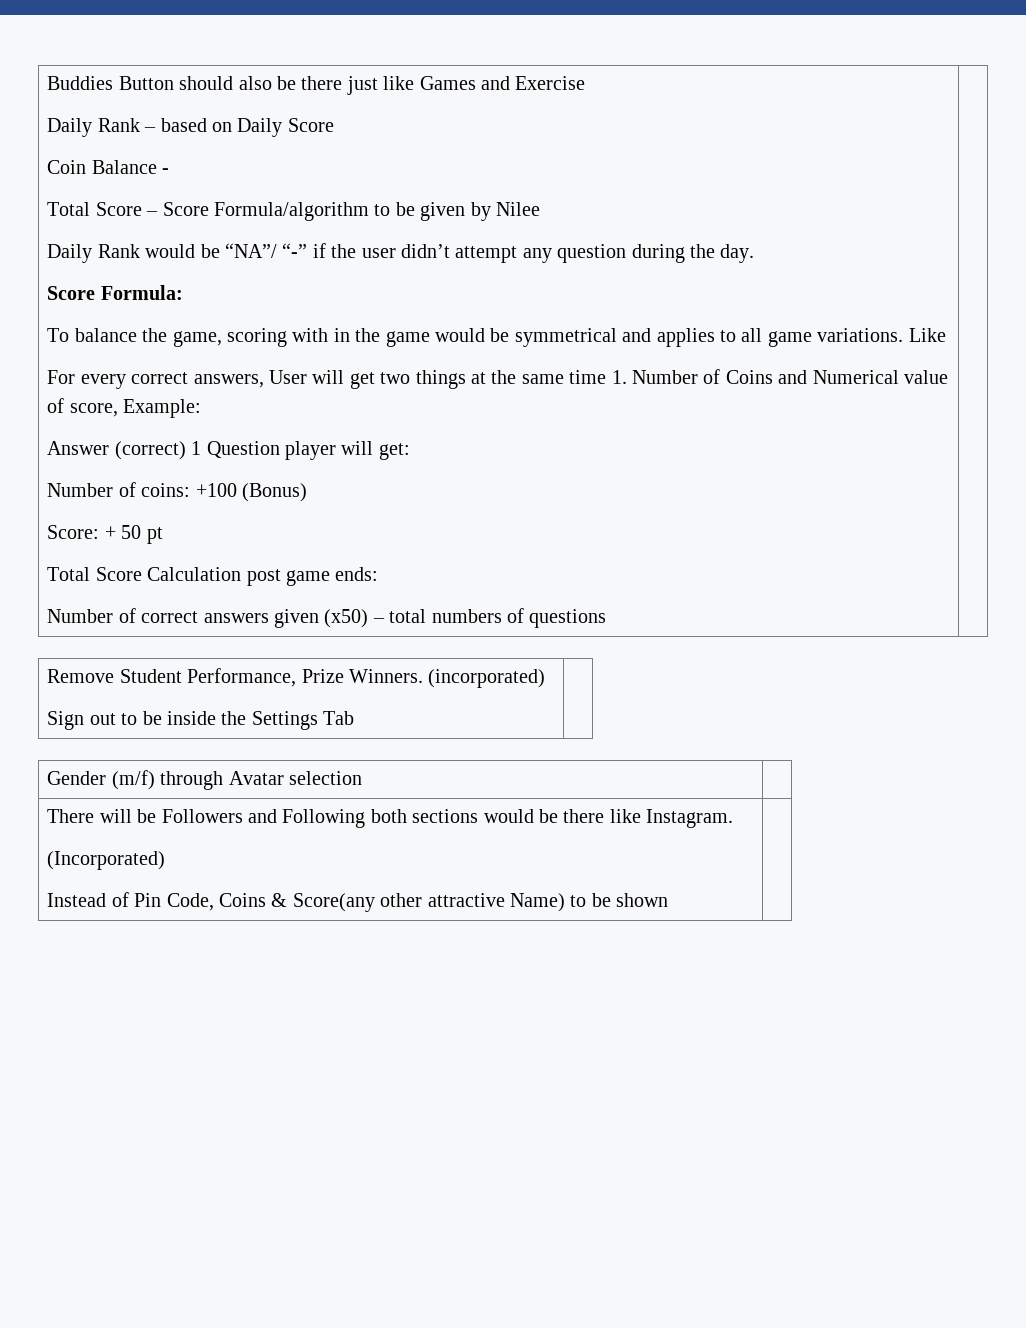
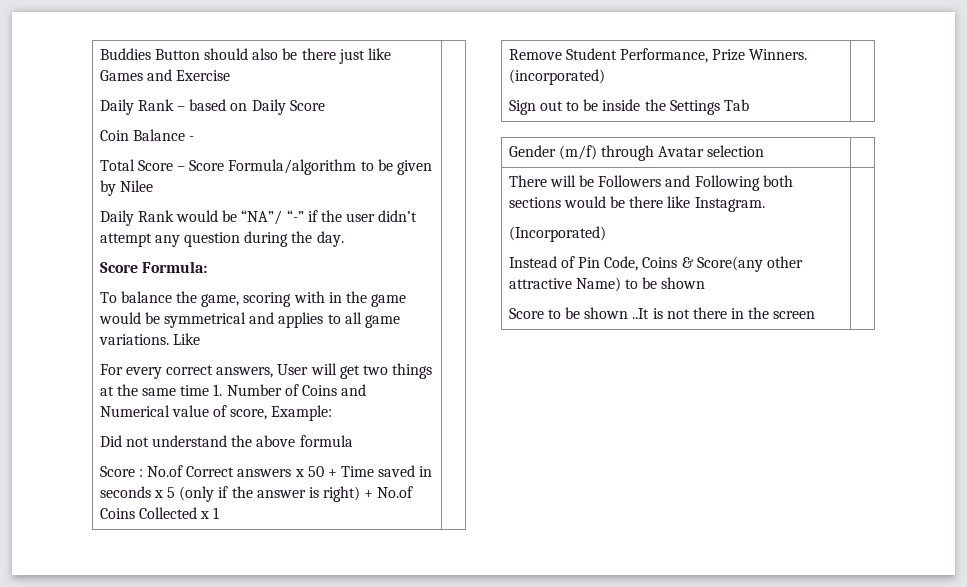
- Answer (correct) 1 Question player will get:
- Number of coins: +100 (Bonus)
- Score: + 50 pt
- Total Score Calculation post game ends:
- Number of correct answers given (x50) – total numbers of questions
+ Did not understand the above formula
+ Score : No.of Correct answers x 50 + Time saved in seconds x 5 (only if the answer is right) + No.of Coins Collected x 1
  There will be Followers and Following both sections would be there like Instagram.
  (Incorporated)
- Instead of Pin Code, Coins & Score(any other attractive Name) to be shown |
+ Instead of Pin Code, Coins & Score(any other attractive Name) to be shown
+ Score to be shown ..It is not there in the screen |

